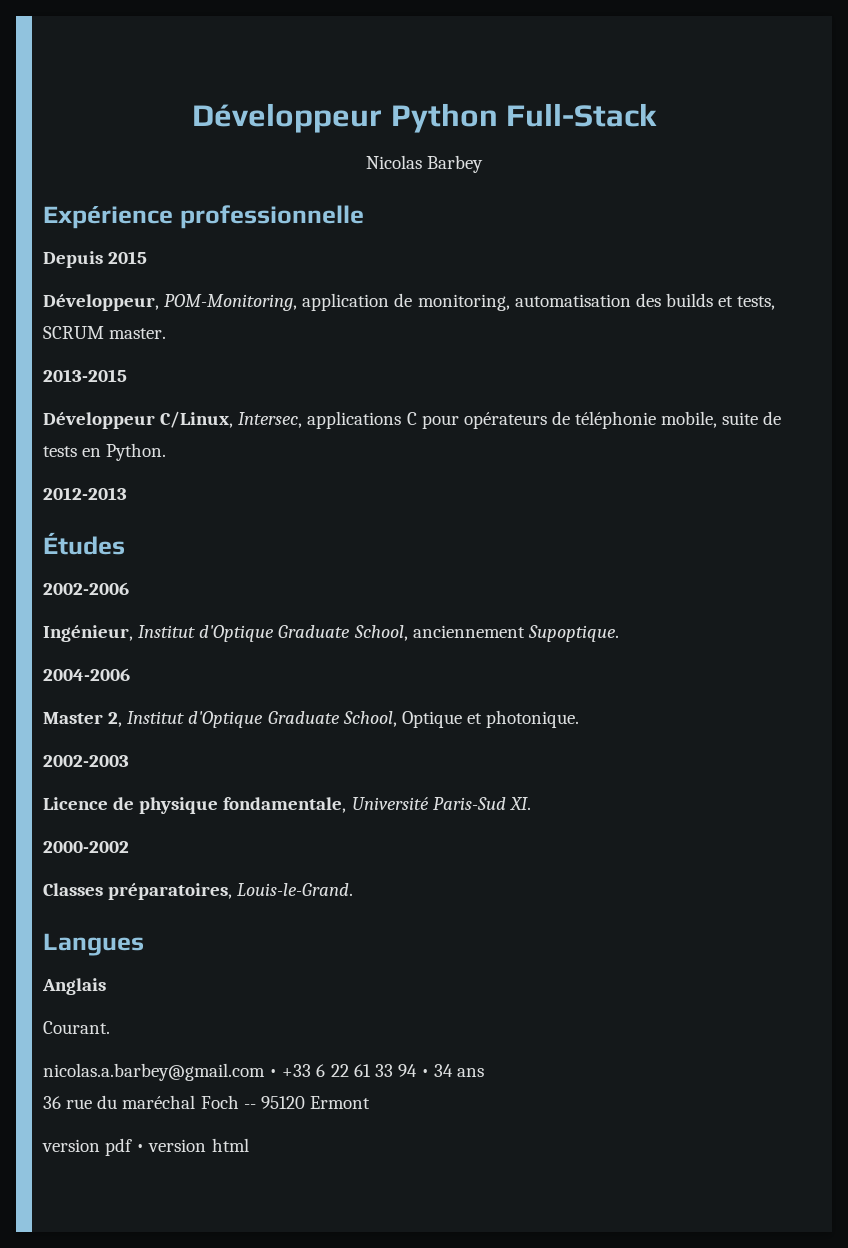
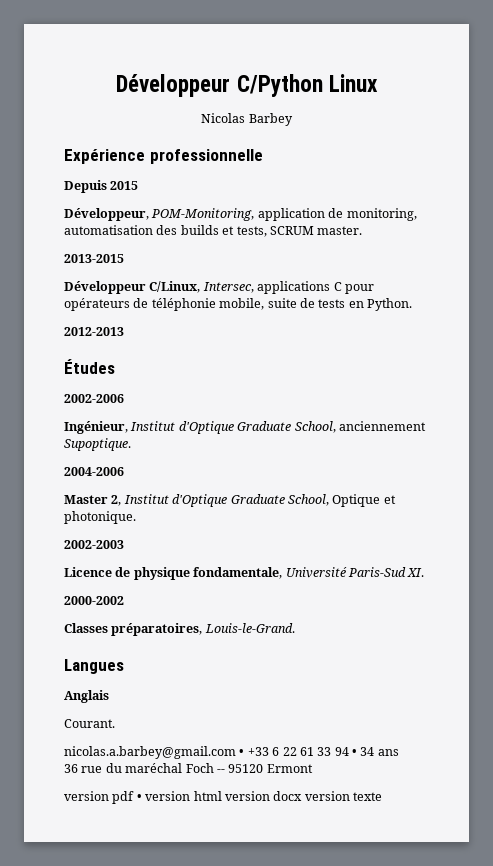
- Développeur Python Full-Stack
+ Développeur C/Python Linux
- version pdf • version html
+ version pdf • version html version docx version texte

